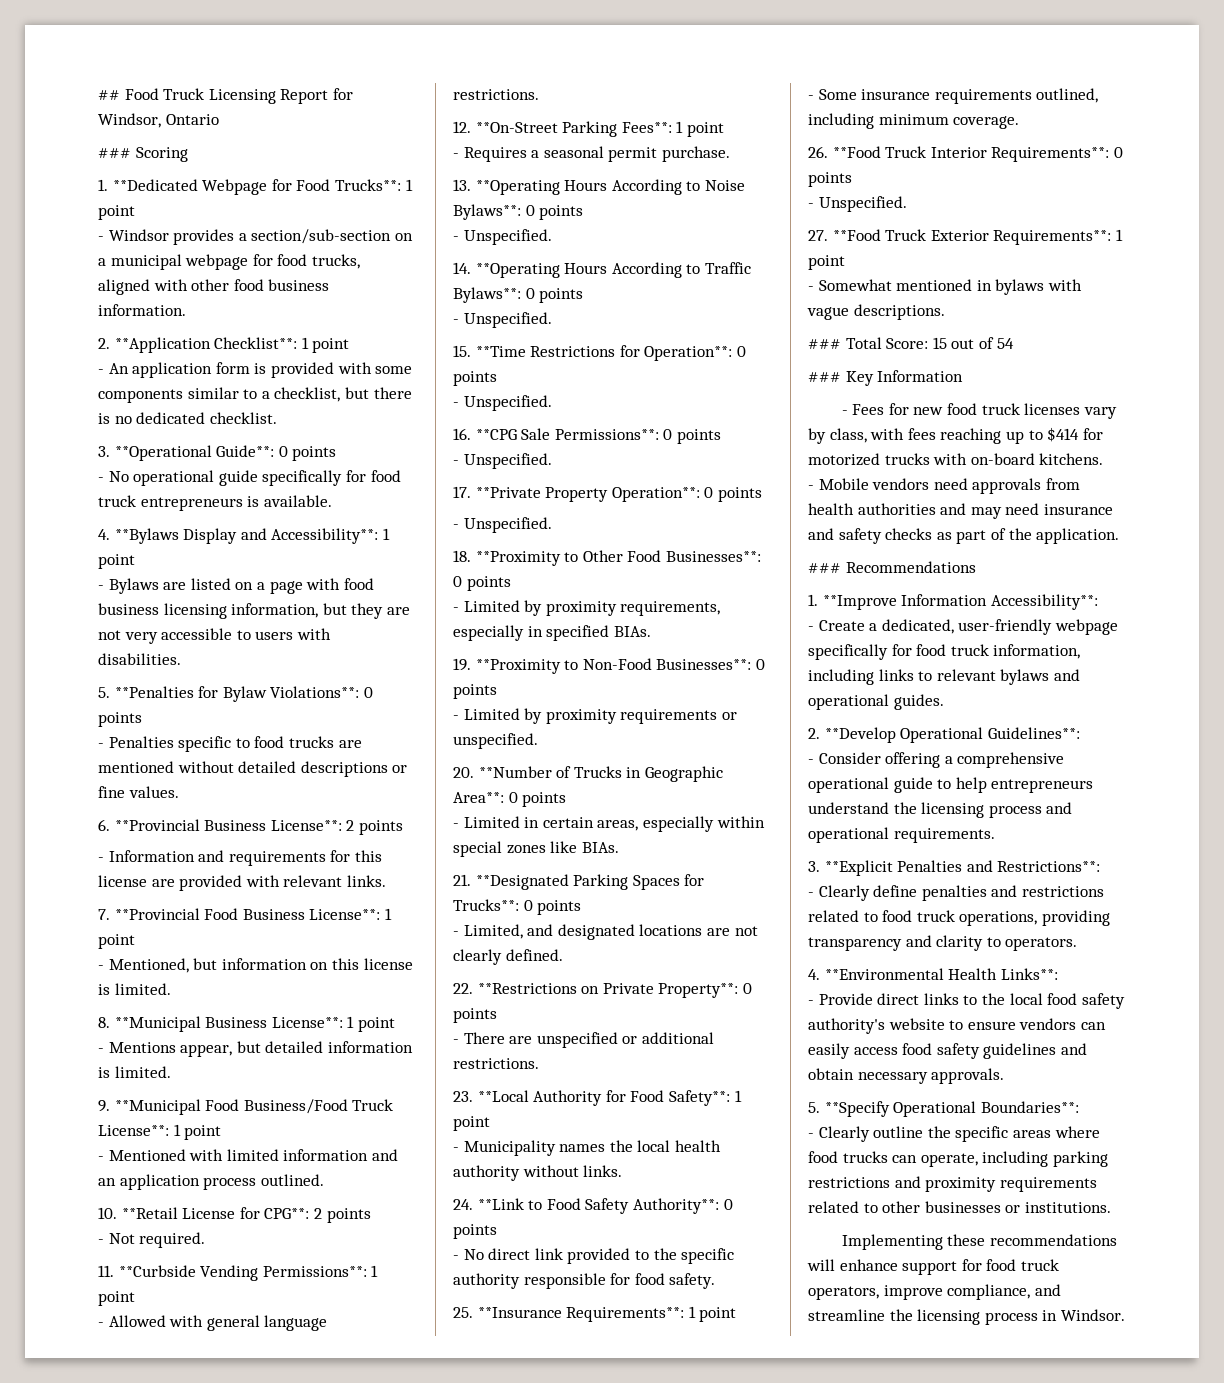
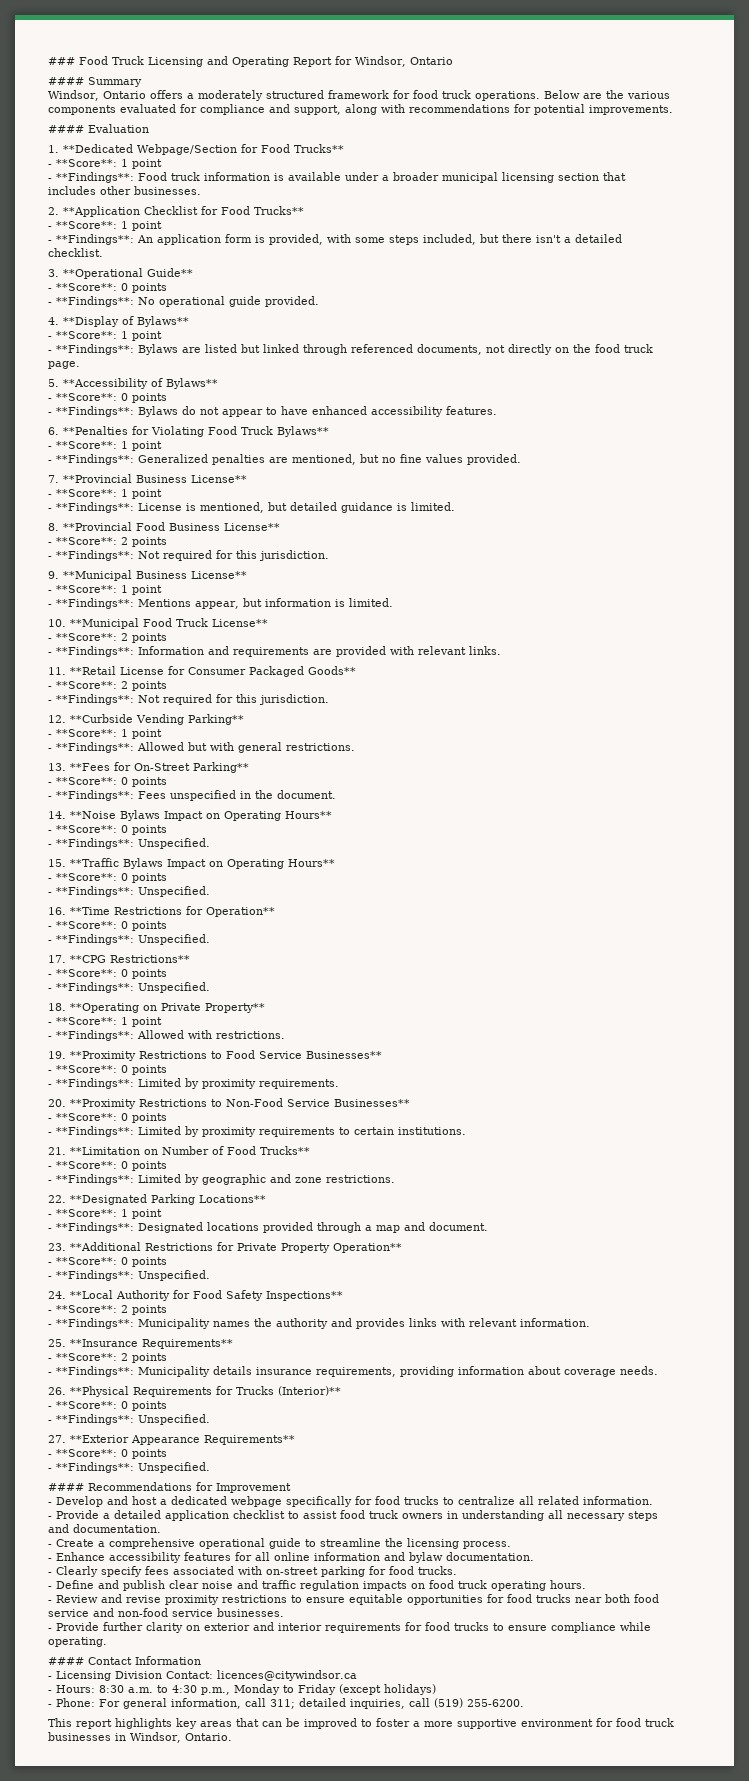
- ## Food Truck Licensing Report for Windsor, Ontario
+ ### Food Truck Licensing and Operating Report for Windsor, Ontario
- ### Scoring
+ #### Summary
+ Windsor, Ontario offers a moderately structured framework for food truck operations. Below are the various components evaluated for compliance and support, along with recommendations for potential improvements.
+ #### Evaluation
- 1. **Dedicated Webpage for Food Trucks**: 1 point
- - Windsor provides a section/sub-section on a municipal webpage for food trucks, aligned with other food business information.
- 2. **Application Checklist**: 1 point
- - An application form is provided with some components similar to a checklist, but there is no dedicated checklist.
+ 1. **Dedicated Webpage/Section for Food Trucks**
+ - **Score**: 1 point
+ - **Findings**: Food truck information is available under a broader municipal licensing section that includes other businesses.
+ 2. **Application Checklist for Food Trucks**
+ - **Score**: 1 point
+ - **Findings**: An application form is provided, with some steps included, but there isn't a detailed checklist.
- 3. **Operational Guide**: 0 points
- - No operational guide specifically for food truck entrepreneurs is available.
- 4. **Bylaws Display and Accessibility**: 1 point
- - Bylaws are listed on a page with food business licensing information, but they are not very accessible to users with disabilities.
- 5. **Penalties for Bylaw Violations**: 0 points
- - Penalties specific to food trucks are mentioned without detailed descriptions or fine values.
- 6. **Provincial Business License**: 2 points
- - Information and requirements for this license are provided with relevant links.
+ 3. **Operational Guide**
+ - **Score**: 0 points
+ - **Findings**: No operational guide provided.
+ 4. **Display of Bylaws**
+ - **Score**: 1 point
+ - **Findings**: Bylaws are listed but linked through referenced documents, not directly on the food truck page.
+ 5. **Accessibility of Bylaws**
+ - **Score**: 0 points
+ - **Findings**: Bylaws do not appear to have enhanced accessibility features.
+ 6. **Penalties for Violating Food Truck Bylaws**
+ - **Score**: 1 point
+ - **Findings**: Generalized penalties are mentioned, but no fine values provided.
+ 7. **Provincial Business License**
+ - **Score**: 1 point
+ - **Findings**: License is mentioned, but detailed guidance is limited.
+ 8. **Provincial Food Business License**
+ - **Score**: 2 points
+ - **Findings**: Not required for this jurisdiction.
+ 9. **Municipal Business License**
+ - **Score**: 1 point
+ - **Findings**: Mentions appear, but information is limited.
+ 10. **Municipal Food Truck License**
+ - **Score**: 2 points
+ - **Findings**: Information and requirements are provided with relevant links.
- 7. **Provincial Food Business License**: 1 point
- - Mentioned, but information on this license is limited.
- 8. **Municipal Business License**: 1 point
- - Mentions appear, but detailed information is limited.
- 9. **Municipal Food Business/Food Truck License**: 1 point
- - Mentioned with limited information and an application process outlined.
- 10. **Retail License for CPG**: 2 points
- - Not required.
- 11. **Curbside Vending Permissions**: 1 point
- - Allowed with general language restrictions.
- 12. **On-Street Parking Fees**: 1 point
- - Requires a seasonal permit purchase.
- 13. **Operating Hours According to Noise Bylaws**: 0 points
- - Unspecified.
- 14. **Operating Hours According to Traffic Bylaws**: 0 points
- - Unspecified.
- 15. **Time Restrictions for Operation**: 0 points
- - Unspecified.
- 16. **CPG Sale Permissions**: 0 points
- - Unspecified.
- 17. **Private Property Operation**: 0 points
- - Unspecified.
- 18. **Proximity to Other Food Businesses**: 0 points
- - Limited by proximity requirements, especially in specified BIAs.
- 19. **Proximity to Non-Food Businesses**: 0 points
- - Limited by proximity requirements or unspecified.
- 20. **Number of Trucks in Geographic Area**: 0 points
- - Limited in certain areas, especially within special zones like BIAs.
- 21. **Designated Parking Spaces for Trucks**: 0 points
- - Limited, and designated locations are not clearly defined.
- 22. **Restrictions on Private Property**: 0 points
- - There are unspecified or additional restrictions.
- 23. **Local Authority for Food Safety**: 1 point
- - Municipality names the local health authority without links.
- 24. **Link to Food Safety Authority**: 0 points
- - No direct link provided to the specific authority responsible for food safety.
- 25. **Insurance Requirements**: 1 point
- - Some insurance requirements outlined, including minimum coverage.
- 26. **Food Truck Interior Requirements**: 0 points
- - Unspecified.
- 27. **Food Truck Exterior Requirements**: 1 point
- - Somewhat mentioned in bylaws with vague descriptions.
- ### Total Score: 15 out of 54
- ### Key Information
- - Fees for new food truck licenses vary by class, with fees reaching up to $414 for motorized trucks with on-board kitchens.
- - Mobile vendors need approvals from health authorities and may need insurance and safety checks as part of the application.
- ### Recommendations
- 1. **Improve Information Accessibility**:
- - Create a dedicated, user-friendly webpage specifically for food truck information, including links to relevant bylaws and operational guides.
- 2. **Develop Operational Guidelines**:
- - Consider offering a comprehensive operational guide to help entrepreneurs understand the licensing process and operational requirements.
- 3. **Explicit Penalties and Restrictions**:
- - Clearly define penalties and restrictions related to food truck operations, providing transparency and clarity to operators.
- 4. **Environmental Health Links**:
- - Provide direct links to the local food safety authority's website to ensure vendors can easily access food safety guidelines and obtain necessary approvals.
- 5. **Specify Operational Boundaries**:
- - Clearly outline the specific areas where food trucks can operate, including parking restrictions and proximity requirements related to other businesses or institutions.
- Implementing these recommendations will enhance support for food truck operators, improve compliance, and streamline the licensing process in Windsor.
+ 11. **Retail License for Consumer Packaged Goods**
+ - **Score**: 2 points
+ - **Findings**: Not required for this jurisdiction.
+ 12. **Curbside Vending Parking**
+ - **Score**: 1 point
+ - **Findings**: Allowed but with general restrictions.
+ 13. **Fees for On-Street Parking**
+ - **Score**: 0 points
+ - **Findings**: Fees unspecified in the document.
+ 14. **Noise Bylaws Impact on Operating Hours**
+ - **Score**: 0 points
+ - **Findings**: Unspecified.
+ 15. **Traffic Bylaws Impact on Operating Hours**
+ - **Score**: 0 points
+ - **Findings**: Unspecified.
+ 16. **Time Restrictions for Operation**
+ - **Score**: 0 points
+ - **Findings**: Unspecified.
+ 17. **CPG Restrictions**
+ - **Score**: 0 points
+ - **Findings**: Unspecified.
+ 18. **Operating on Private Property**
+ - **Score**: 1 point
+ - **Findings**: Allowed with restrictions.
+ 19. **Proximity Restrictions to Food Service Businesses**
+ - **Score**: 0 points
+ - **Findings**: Limited by proximity requirements.
+ 20. **Proximity Restrictions to Non-Food Service Businesses**
+ - **Score**: 0 points
+ - **Findings**: Limited by proximity requirements to certain institutions.
+ 21. **Limitation on Number of Food Trucks**
+ - **Score**: 0 points
+ - **Findings**: Limited by geographic and zone restrictions.
+ 22. **Designated Parking Locations**
+ - **Score**: 1 point
+ - **Findings**: Designated locations provided through a map and document.
+ 23. **Additional Restrictions for Private Property Operation**
+ - **Score**: 0 points
+ - **Findings**: Unspecified.
+ 24. **Local Authority for Food Safety Inspections**
+ - **Score**: 2 points
+ - **Findings**: Municipality names the authority and provides links with relevant information.
+ 25. **Insurance Requirements**
+ - **Score**: 2 points
+ - **Findings**: Municipality details insurance requirements, providing information about coverage needs.
+ 26. **Physical Requirements for Trucks (Interior)**
+ - **Score**: 0 points
+ - **Findings**: Unspecified.
+ 27. **Exterior Appearance Requirements**
+ - **Score**: 0 points
+ - **Findings**: Unspecified.
+ #### Recommendations for Improvement
+ - Develop and host a dedicated webpage specifically for food trucks to centralize all related information.
+ - Provide a detailed application checklist to assist food truck owners in understanding all necessary steps and documentation.
+ - Create a comprehensive operational guide to streamline the licensing process.
+ - Enhance accessibility features for all online information and bylaw documentation.
+ - Clearly specify fees associated with on-street parking for food trucks.
+ - Define and publish clear noise and traffic regulation impacts on food truck operating hours.
+ - Review and revise proximity restrictions to ensure equitable opportunities for food trucks near both food service and non-food service businesses.
+ - Provide further clarity on exterior and interior requirements for food trucks to ensure compliance while operating.
+ #### Contact Information
+ - Licensing Division Contact: licences@citywindsor.ca
+ - Hours: 8:30 a.m. to 4:30 p.m., Monday to Friday (except holidays)
+ - Phone: For general information, call 311; detailed inquiries, call (519) 255-6200.
+ This report highlights key areas that can be improved to foster a more supportive environment for food truck businesses in Windsor, Ontario.

